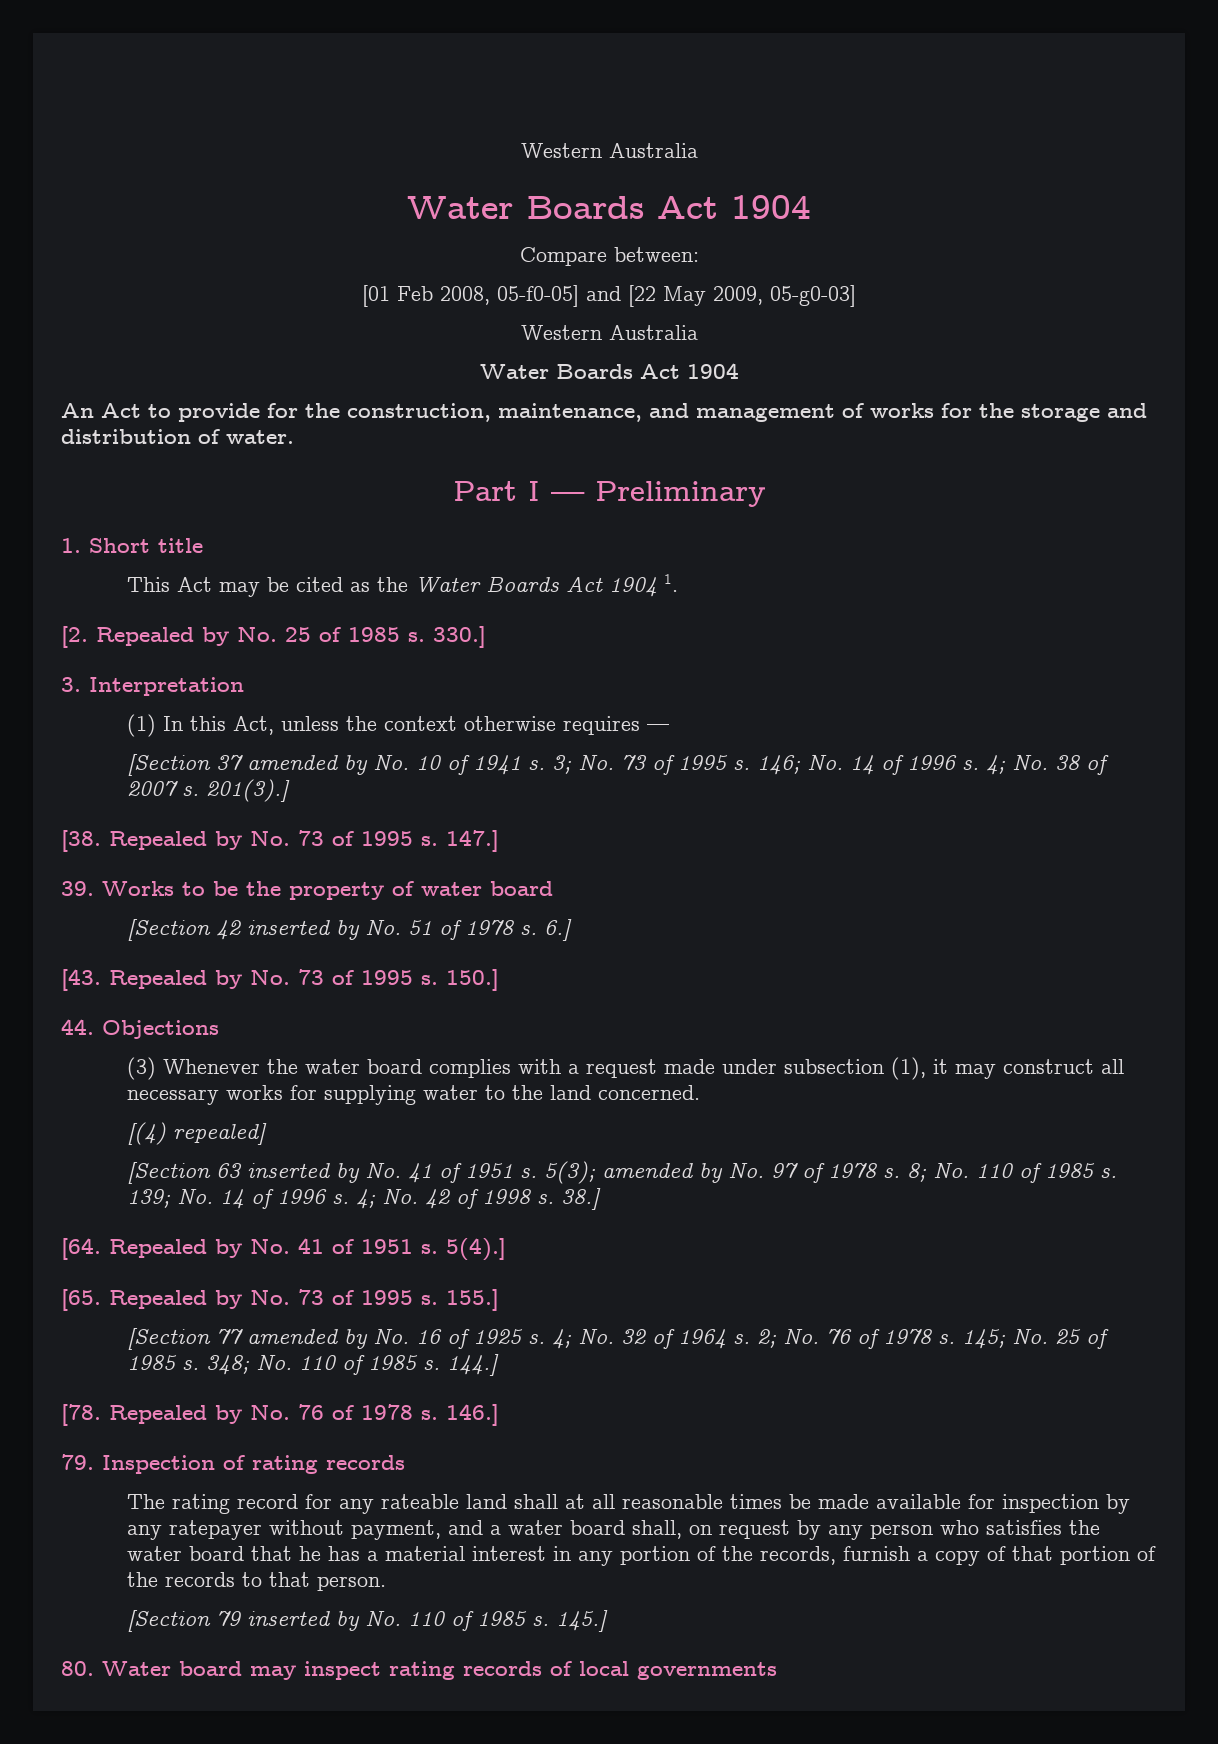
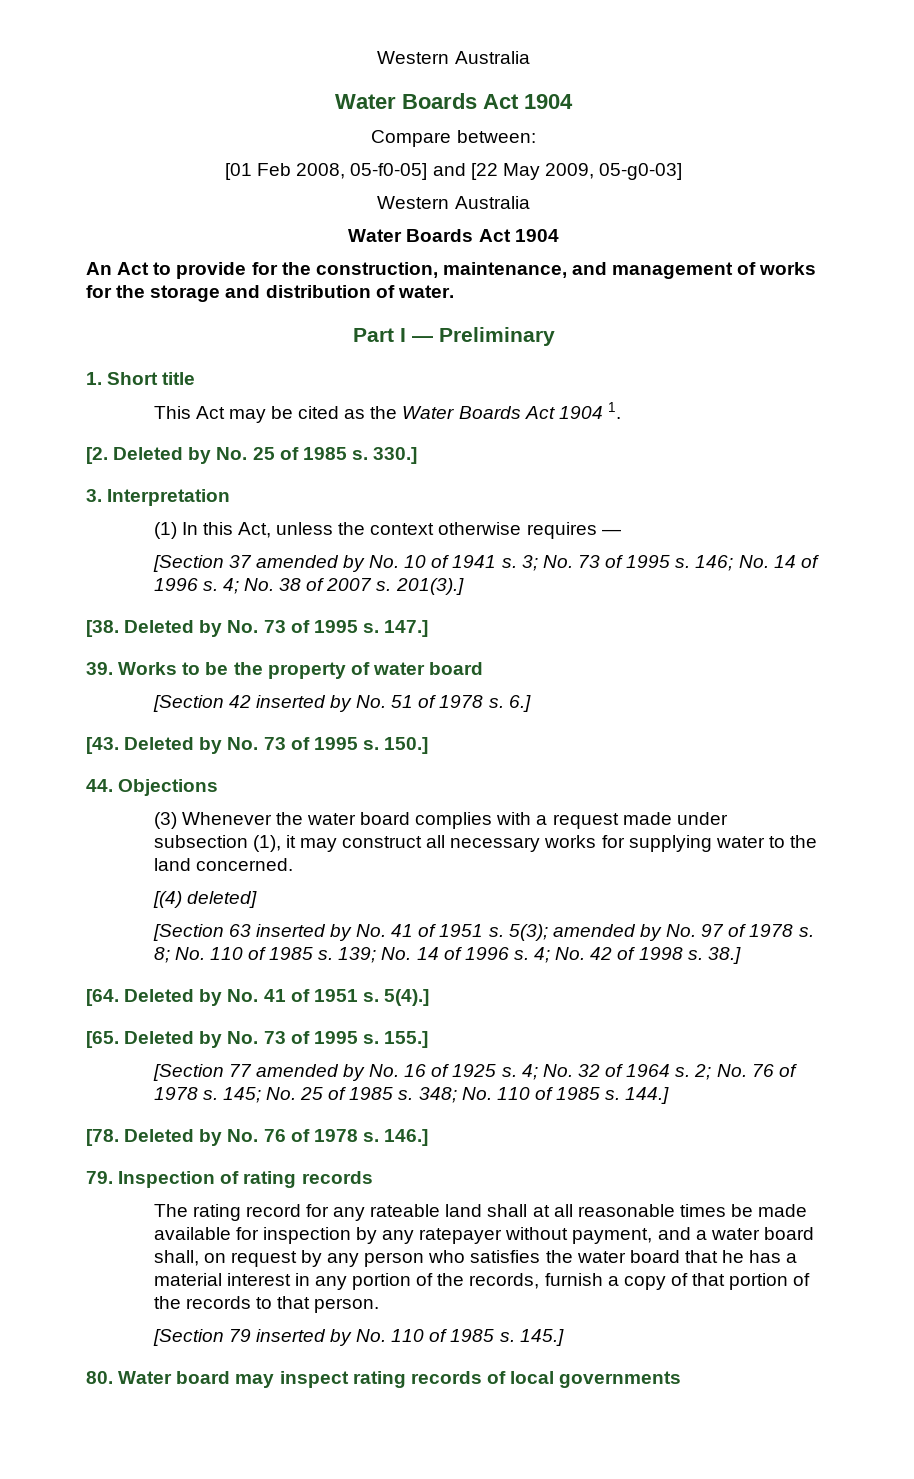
- [2. Repealed by No. 25 of 1985 s.
+ [2. Deleted by No. 25 of 1985 s.
- [38. Repealed by No. 73 of 1995 s.
+ [38. Deleted by No. 73 of 1995 s.
- [43. Repealed by No. 73 of 1995 s.
+ [43. Deleted by No. 73 of 1995 s.
- [(4) repealed]
+ [(4) deleted]
- [64. Repealed by No. 41 of 1951 s.
+ [64. Deleted by No. 41 of 1951 s.
- [65. Repealed by No. 73 of 1995 s.
+ [65. Deleted by No. 73 of 1995 s.
- [78. Repealed by No. 76 of 1978 s.
+ [78. Deleted by No. 76 of 1978 s.

